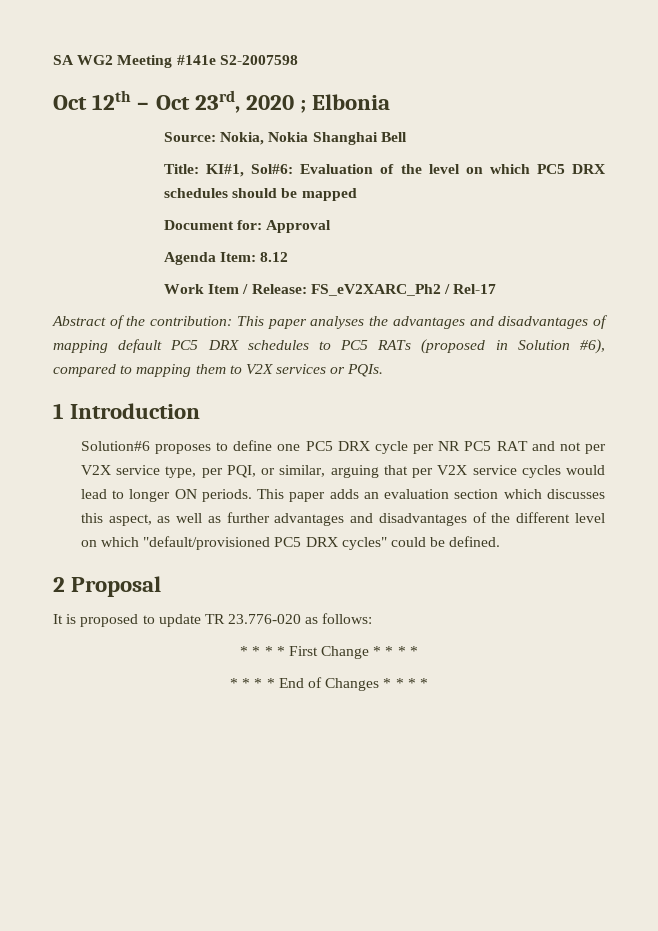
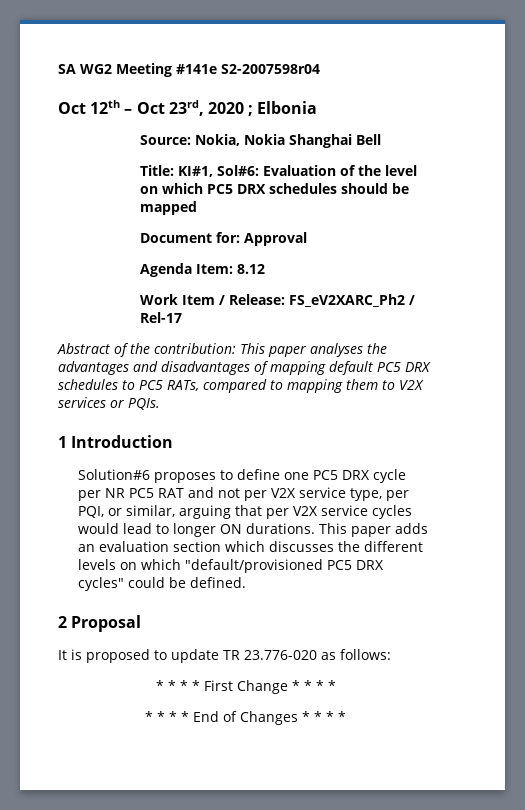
- SA WG2 Meeting #141e S2-2007598
+ SA WG2 Meeting #141e S2-2007598r04
- Abstract of the contribution: This paper analyses the advantages and disadvantages of mapping default PC5 DRX schedules to PC5 RATs (proposed in Solution #6), compared to mapping them to V2X services or PQIs.
+ Abstract of the contribution: This paper analyses the advantages and disadvantages of mapping default PC5 DRX schedules to PC5 RATs, compared to mapping them to V2X services or PQIs.
- Solution#6 proposes to define one PC5 DRX cycle per NR PC5 RAT and not per V2X service type, per PQI, or similar, arguing that per V2X service cycles would lead to longer ON periods.
+ Solution#6 proposes to define one PC5 DRX cycle per NR PC5 RAT and not per V2X service type, per PQI, or similar, arguing that per V2X service cycles would lead to longer ON durations.
- This paper adds an evaluation section which discusses this aspect, as well as further advantages and disadvantages of the different level on which "default/provisioned PC5 DRX cycles" could be defined.
+ This paper adds an evaluation section which discusses the different levels on which "default/provisioned PC5 DRX cycles" could be defined.

